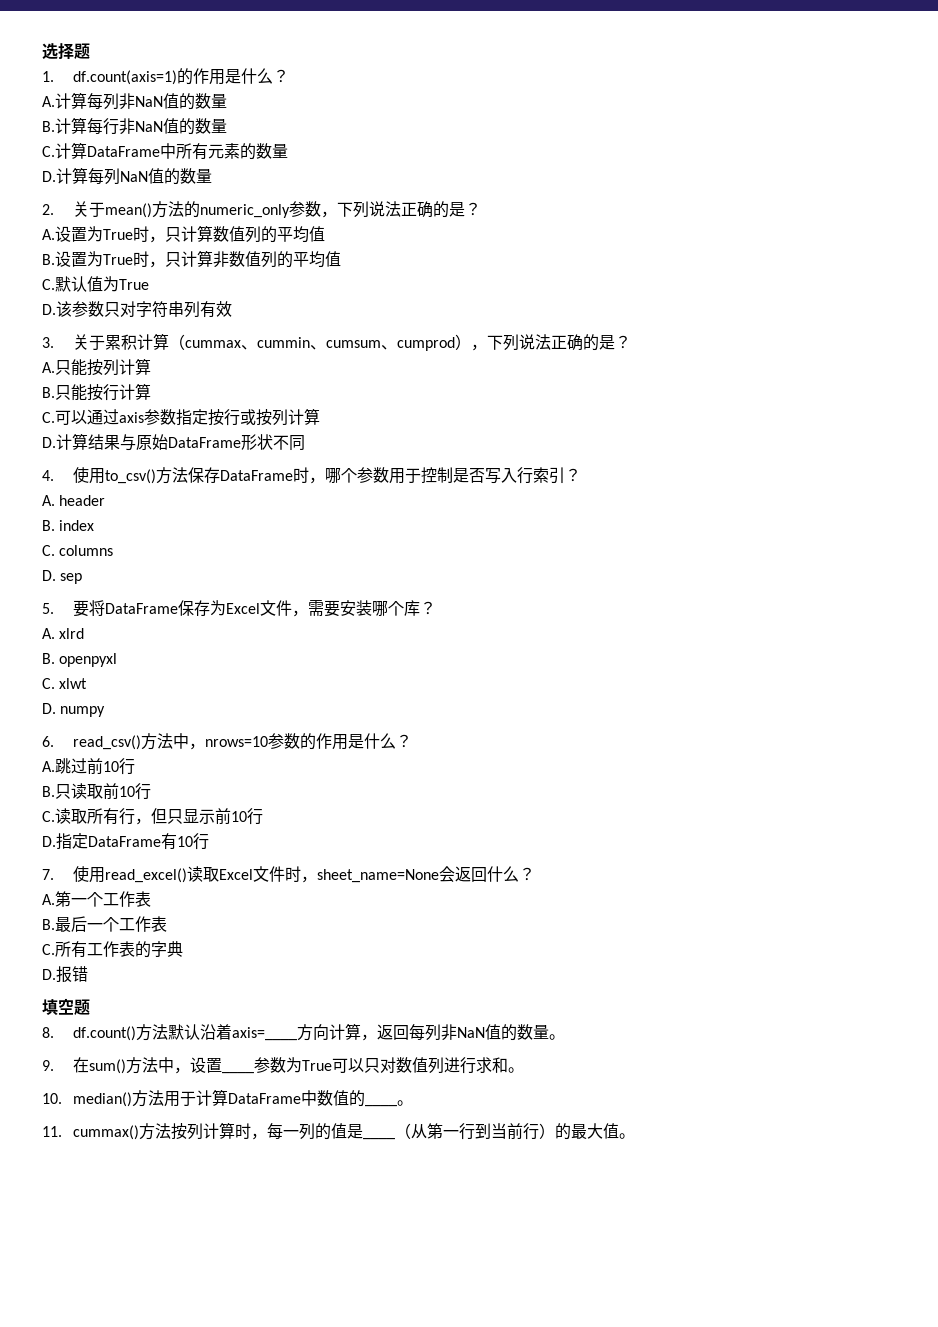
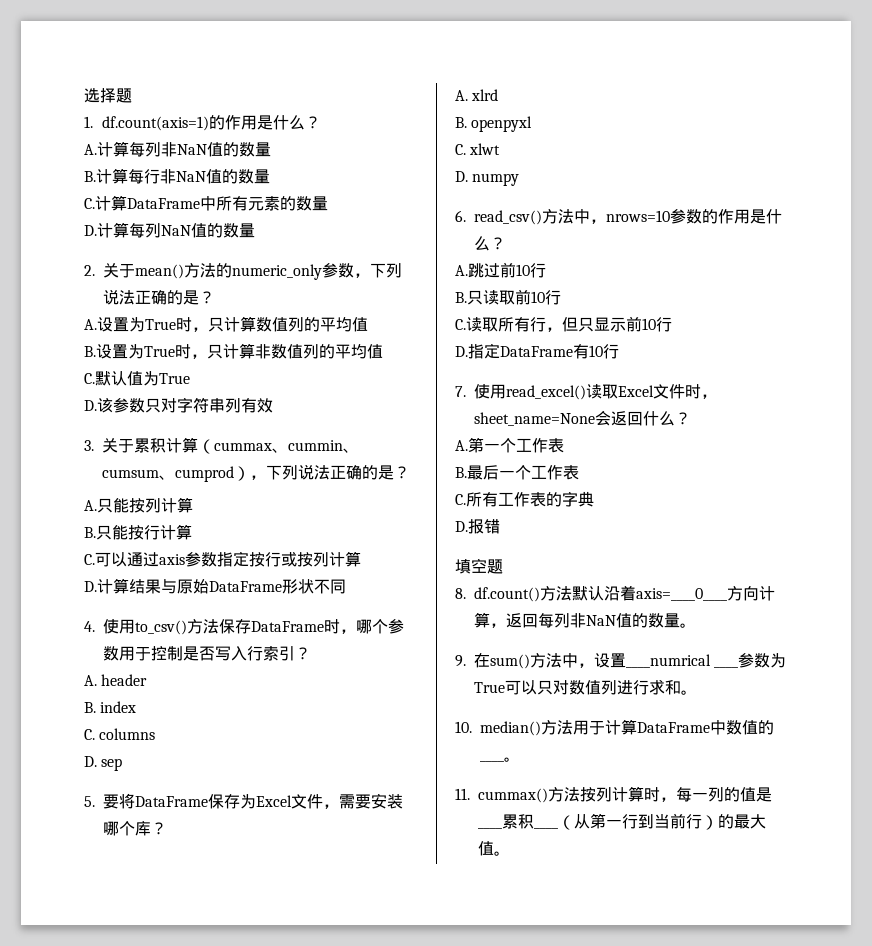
- 8. df.count()方法默认沿着axis=____方向计算，返回每列非NaN值的数量。
+ 8. df.count()方法默认沿着axis=____0____方向计算，返回每列非NaN值的数量。
- 9.在sum()方法中，设置____参数为True可以只对数值列进行求和。
+ 9.在sum()方法中，设置____numrical ____参数为True可以只对数值列进行求和。
- 11. cummax()方法按列计算时，每一列的值是____（从第一行到当前行）的最大值。
+ 11. cummax()方法按列计算时，每一列的值是____累积____（从第一行到当前行）的最大值。

